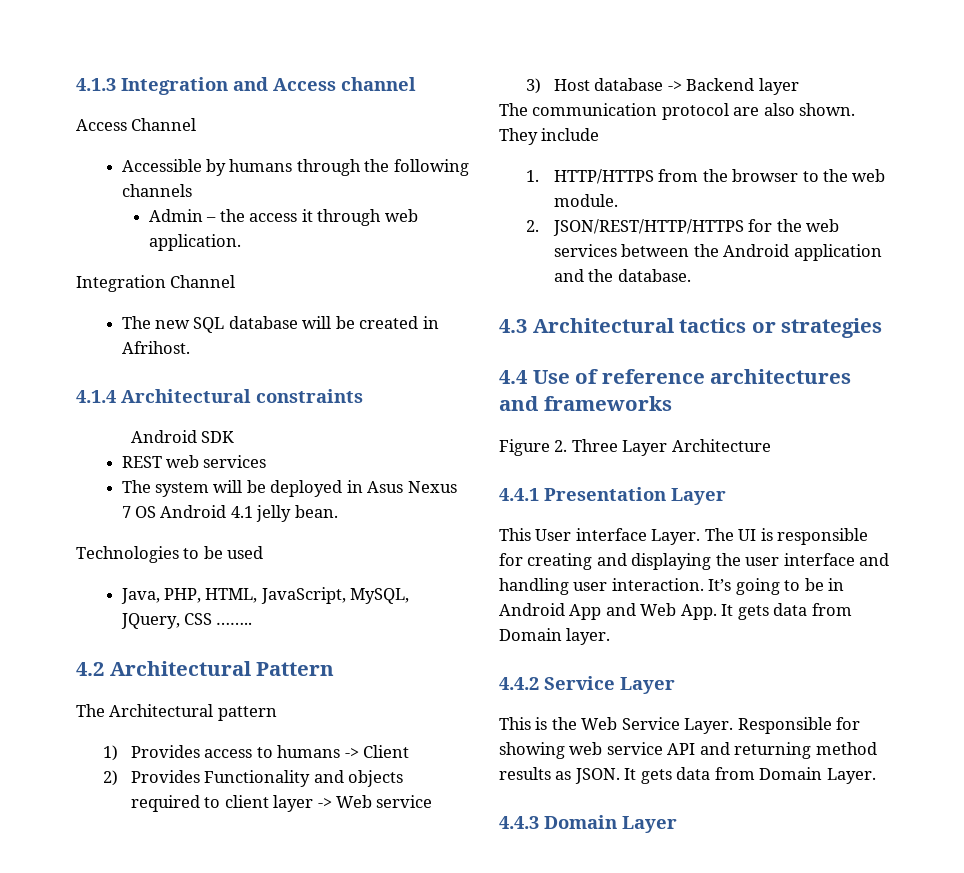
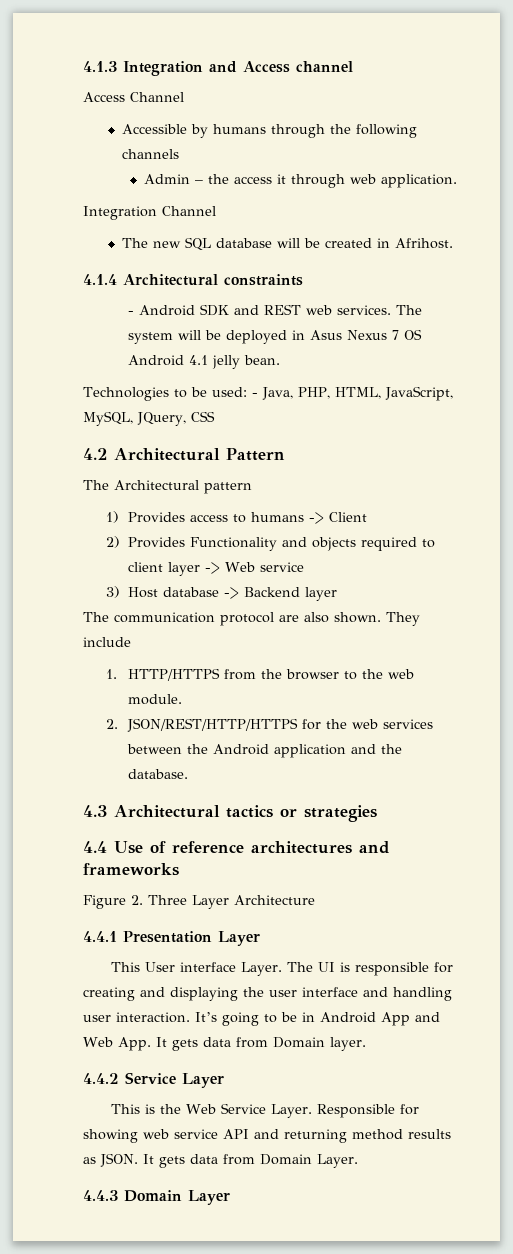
- Android SDK
- REST web services
- The system will be deployed in Asus Nexus 7 OS Android 4.1 jelly bean.
+ - Android SDK and REST web services. The system will be deployed in Asus Nexus 7 OS Android 4.1 jelly bean.
- Technologies to be used
- Java, PHP, HTML, JavaScript, MySQL, JQuery, CSS ……..
+ Technologies to be used: - Java, PHP, HTML, JavaScript, MySQL, JQuery, CSS

